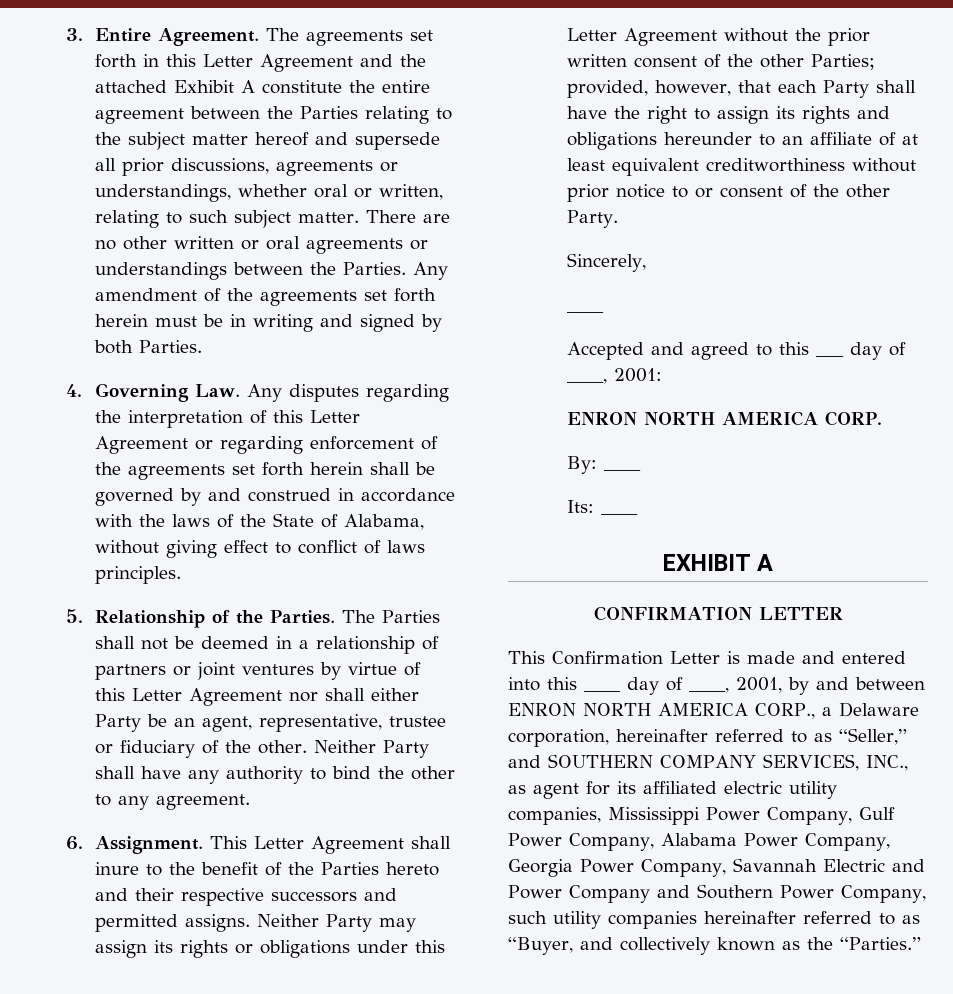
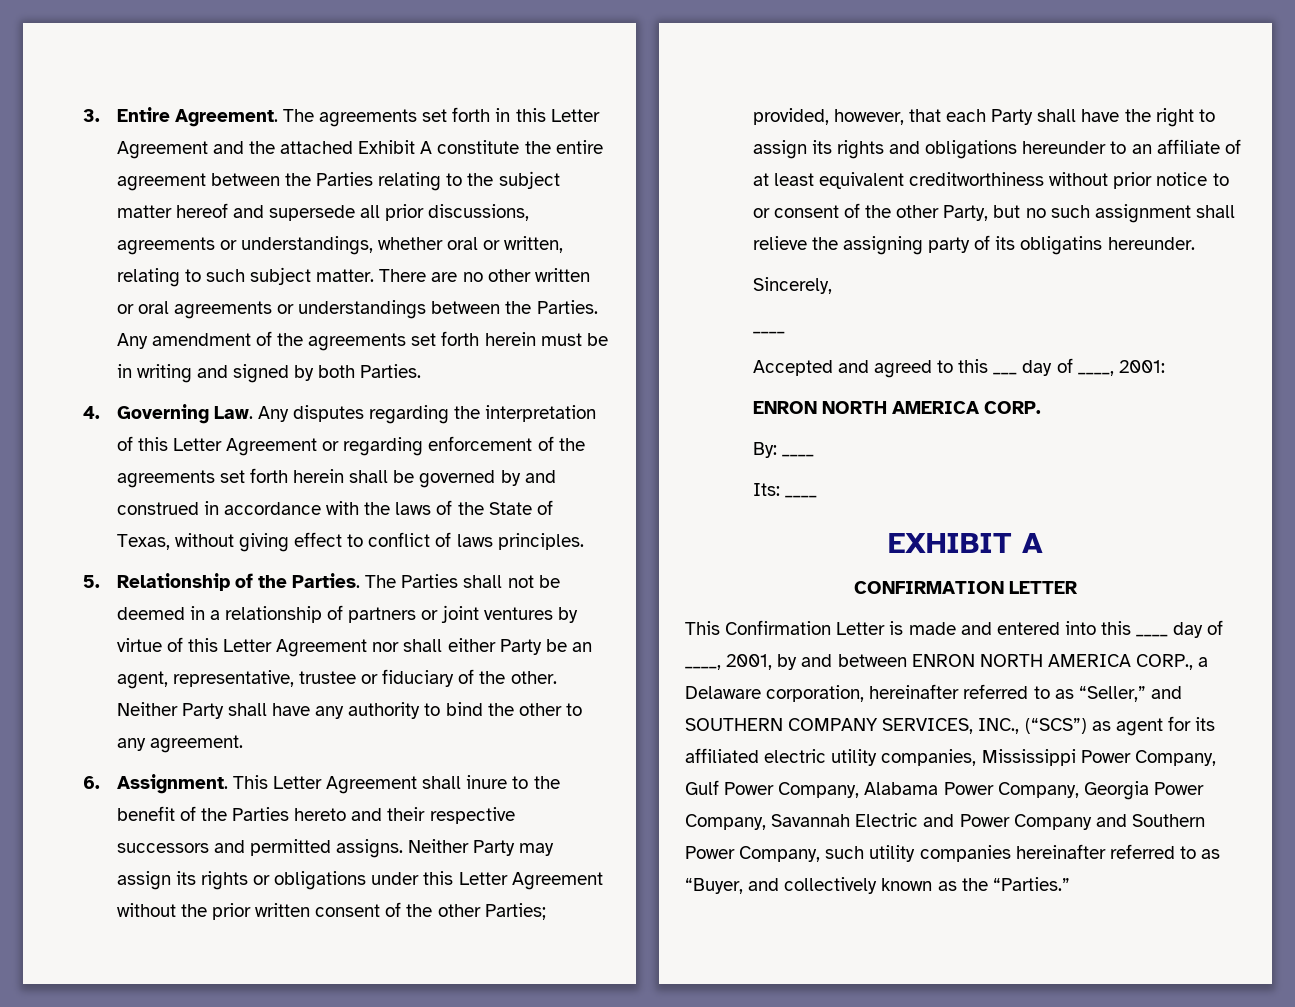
- 4. Governing Law. Any disputes regarding the interpretation of this Letter Agreement or regarding enforcement of the agreements set forth herein shall be governed by and construed in accordance with the laws of the State of Alabama, without giving effect to conflict of laws principles.
+ 4. Governing Law. Any disputes regarding the interpretation of this Letter Agreement or regarding enforcement of the agreements set forth herein shall be governed by and construed in accordance with the laws of the State of Texas, without giving effect to conflict of laws principles.
- Neither Party may assign its rights or obligations under this Letter Agreement without the prior written consent of the other Parties; provided, however, that each Party shall have the right to assign its rights and obligations hereunder to an affiliate of at least equivalent creditworthiness without prior notice to or consent of the other Party.
+ Neither Party may assign its rights or obligations under this Letter Agreement without the prior written consent of the other Parties; provided, however, that each Party shall have the right to assign its rights and obligations hereunder to an affiliate of at least equivalent creditworthiness without prior notice to or consent of the other Party, but no such assignment shall relieve the assigning party of its obligatins hereunder.
- This Confirmation Letter is made and entered into this ____ day of ____, 2001, by and between ENRON NORTH AMERICA CORP., a Delaware corporation, hereinafter referred to as “Seller,” and SOUTHERN COMPANY SERVICES, INC., as agent for its affiliated electric utility companies, Mississippi Power Company, Gulf Power Company, Alabama Power Company, Georgia Power Company, Savannah Electric and Power Company and Southern Power Company, such utility companies hereinafter referred to as “Buyer, and collectively known as the “Parties.”
+ This Confirmation Letter is made and entered into this ____ day of ____, 2001, by and between ENRON NORTH AMERICA CORP., a Delaware corporation, hereinafter referred to as “Seller,” and SOUTHERN COMPANY SERVICES, INC., (“SCS”) as agent for its affiliated electric utility companies, Mississippi Power Company, Gulf Power Company, Alabama Power Company, Georgia Power Company, Savannah Electric and Power Company and Southern Power Company, such utility companies hereinafter referred to as “Buyer, and collectively known as the “Parties.”

